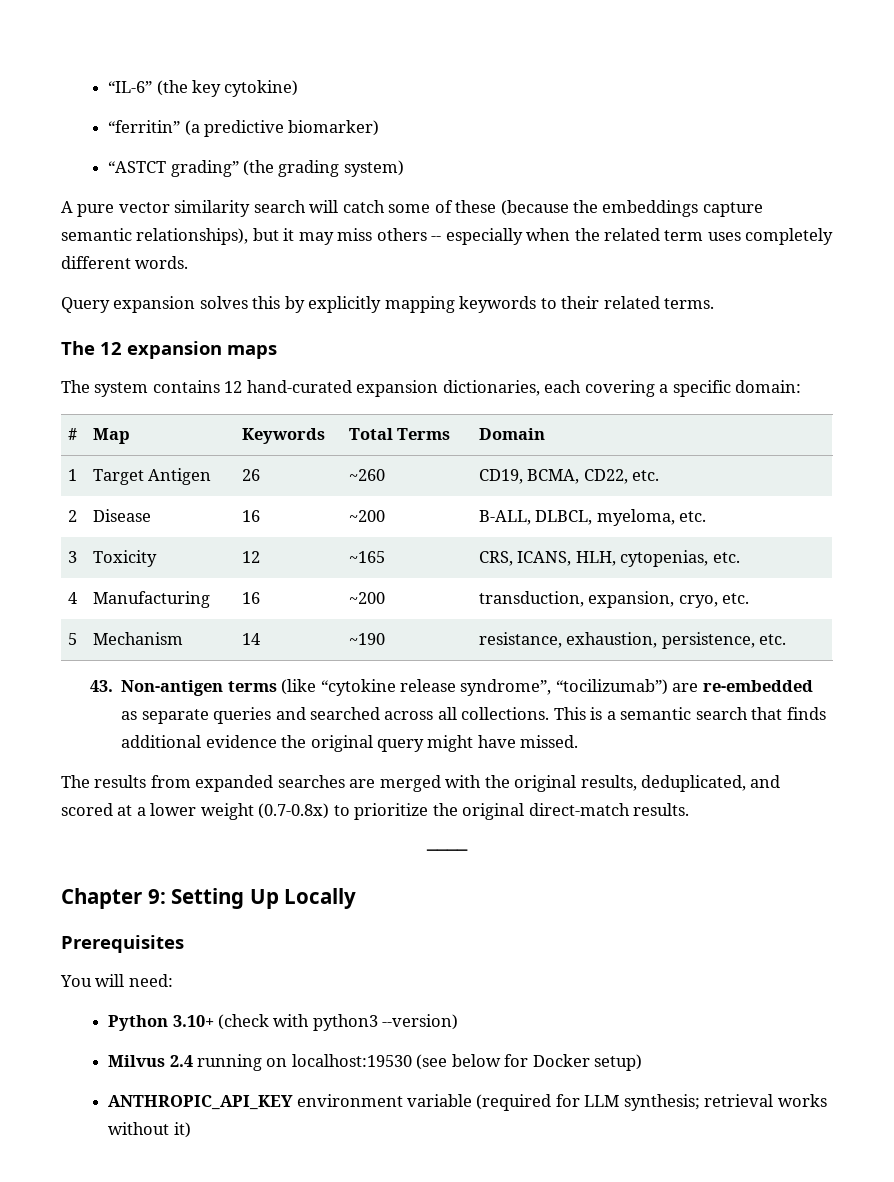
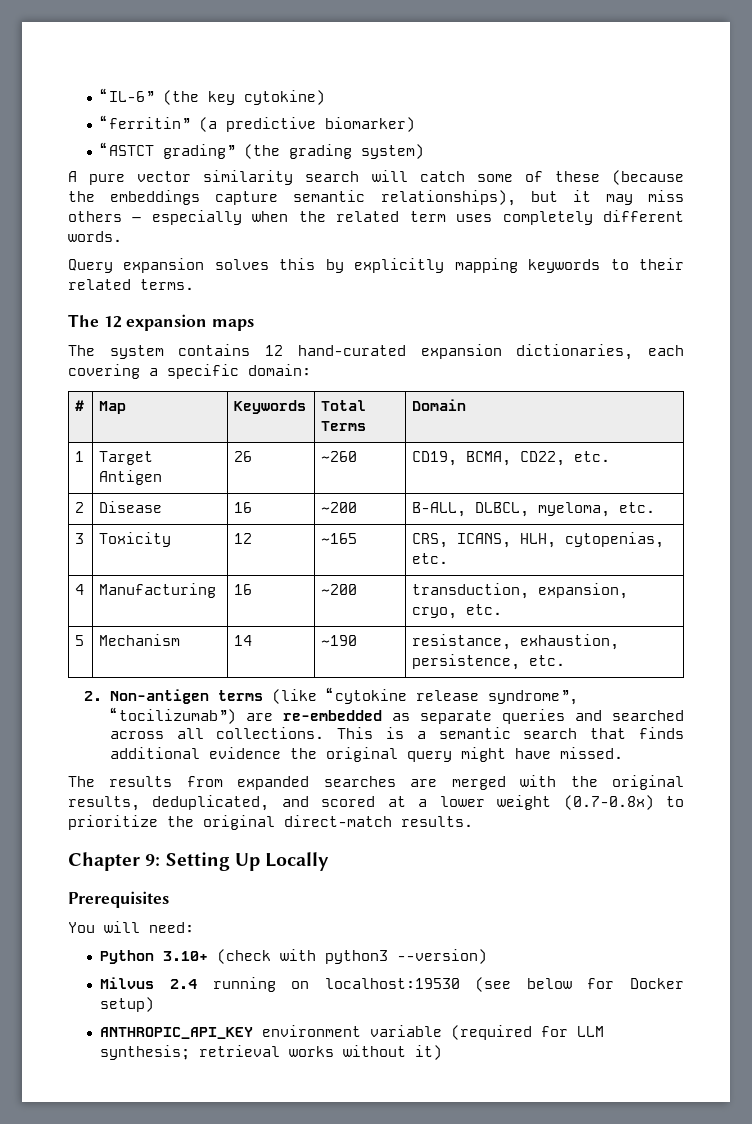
- A pure vector similarity search will catch some of these (because the embeddings capture semantic relationships), but it may miss others -- especially when the related term uses completely different words.
+ A pure vector similarity search will catch some of these (because the embeddings capture semantic relationships), but it may miss others – especially when the related term uses completely different words.
- 43. Non-antigen terms (like “cytokine release syndrome”, “tocilizumab”) are re-embedded as separate queries and searched across all collections.
+ 2. Non-antigen terms (like “cytokine release syndrome”, “tocilizumab”) are re-embedded as separate queries and searched across all collections.
- ────

